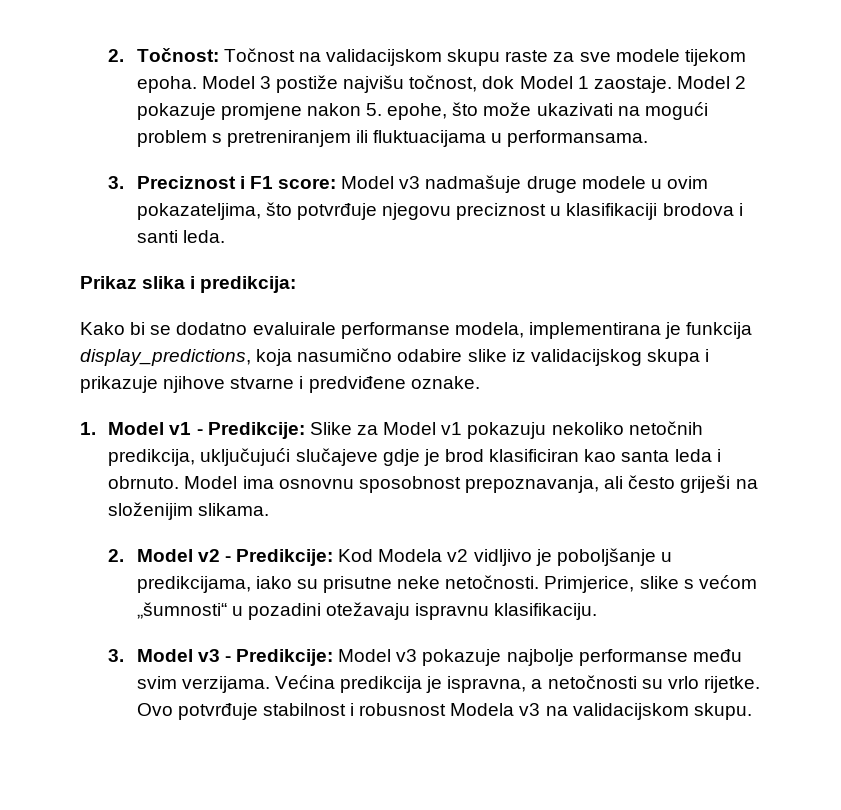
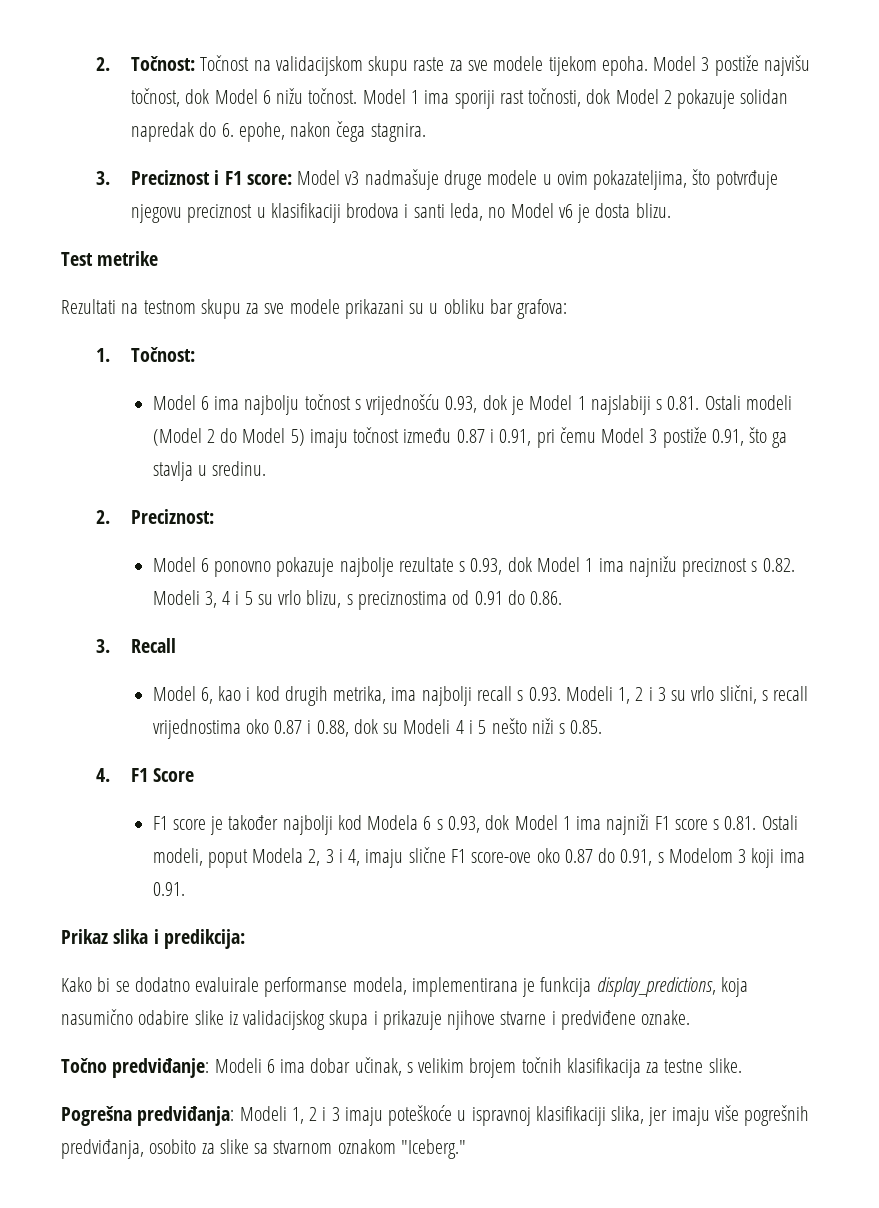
- Model 3 postiže najvišu točnost, dok Model 1 zaostaje. Model 2 pokazuje promjene nakon 5. epohe, što može ukazivati na mogući problem s pretreniranjem ili fluktuacijama u performansama.
+ Model 3 postiže najvišu točnost, dok Model 6 nižu točnost. Model 1 ima sporiji rast točnosti, dok Model 2 pokazuje solidan napredak do 6. epohe, nakon čega stagnira.
- 3. Preciznost i F1 score: Model v3 nadmašuje druge modele u ovim pokazateljima, što potvrđuje njegovu preciznost u klasifikaciji brodova i santi leda.
+ 3. Preciznost i F1 score: Model v3 nadmašuje druge modele u ovim pokazateljima, što potvrđuje njegovu preciznost u klasifikaciji brodova i santi leda, no Model v6 je dosta blizu.
+ Test metrike
+ Rezultati na testnom skupu za sve modele prikazani su u obliku bar grafova:
+ 1. Točnost:
+ Model 6 ima najbolju točnost s vrijednošću 0.93, dok je Model 1 najslabiji s 0.81. Ostali modeli (Model 2 do Model 5) imaju točnost između 0.87 i 0.91, pri čemu Model 3 postiže 0.91, što ga stavlja u sredinu.
+ 2. Preciznost:
+ Model 6 ponovno pokazuje najbolje rezultate s 0.93, dok Model 1 ima najnižu preciznost s 0.82. Modeli 3, 4 i 5 su vrlo blizu, s preciznostima od 0.91 do 0.86.
+ 3. Recall
+ Model 6, kao i kod drugih metrika, ima najbolji recall s 0.93. Modeli 1, 2 i 3 su vrlo slični, s recall vrijednostima oko 0.87 i 0.88, dok su Modeli 4 i 5 nešto niži s 0.85.
+ 4. F1 Score
+ F1 score je također najbolji kod Modela 6 s 0.93, dok Model 1 ima najniži F1 score s 0.81. Ostali modeli, poput Modela 2, 3 i 4, imaju slične F1 score-ove oko 0.87 do 0.91, s Modelom 3 koji ima 0.91.
- 1. Model v1 - Predikcije: Slike za Model v1 pokazuju nekoliko netočnih predikcija, uključujući slučajeve gdje je brod klasificiran kao santa leda i obrnuto. Model ima osnovnu sposobnost prepoznavanja, ali često griješi na složenijim slikama.
- 2. Model v2 - Predikcije: Kod Modela v2 vidljivo je poboljšanje u predikcijama, iako su prisutne neke netočnosti. Primjerice, slike s većom „šumnosti“ u pozadini otežavaju ispravnu klasifikaciju.
- 3. Model v3 - Predikcije: Model v3 pokazuje najbolje performanse među svim verzijama. Većina predikcija je ispravna, a netočnosti su vrlo rijetke. Ovo potvrđuje stabilnost i robusnost Modela v3 na validacijskom skupu.
+ Točno predviđanje: Modeli 6 ima dobar učinak, s velikim brojem točnih klasifikacija za testne slike.
+ Pogrešna predviđanja: Modeli 1, 2 i 3 imaju poteškoće u ispravnoj klasifikaciji slika, jer imaju više pogrešnih predviđanja, osobito za slike sa stvarnom oznakom "Iceberg."

